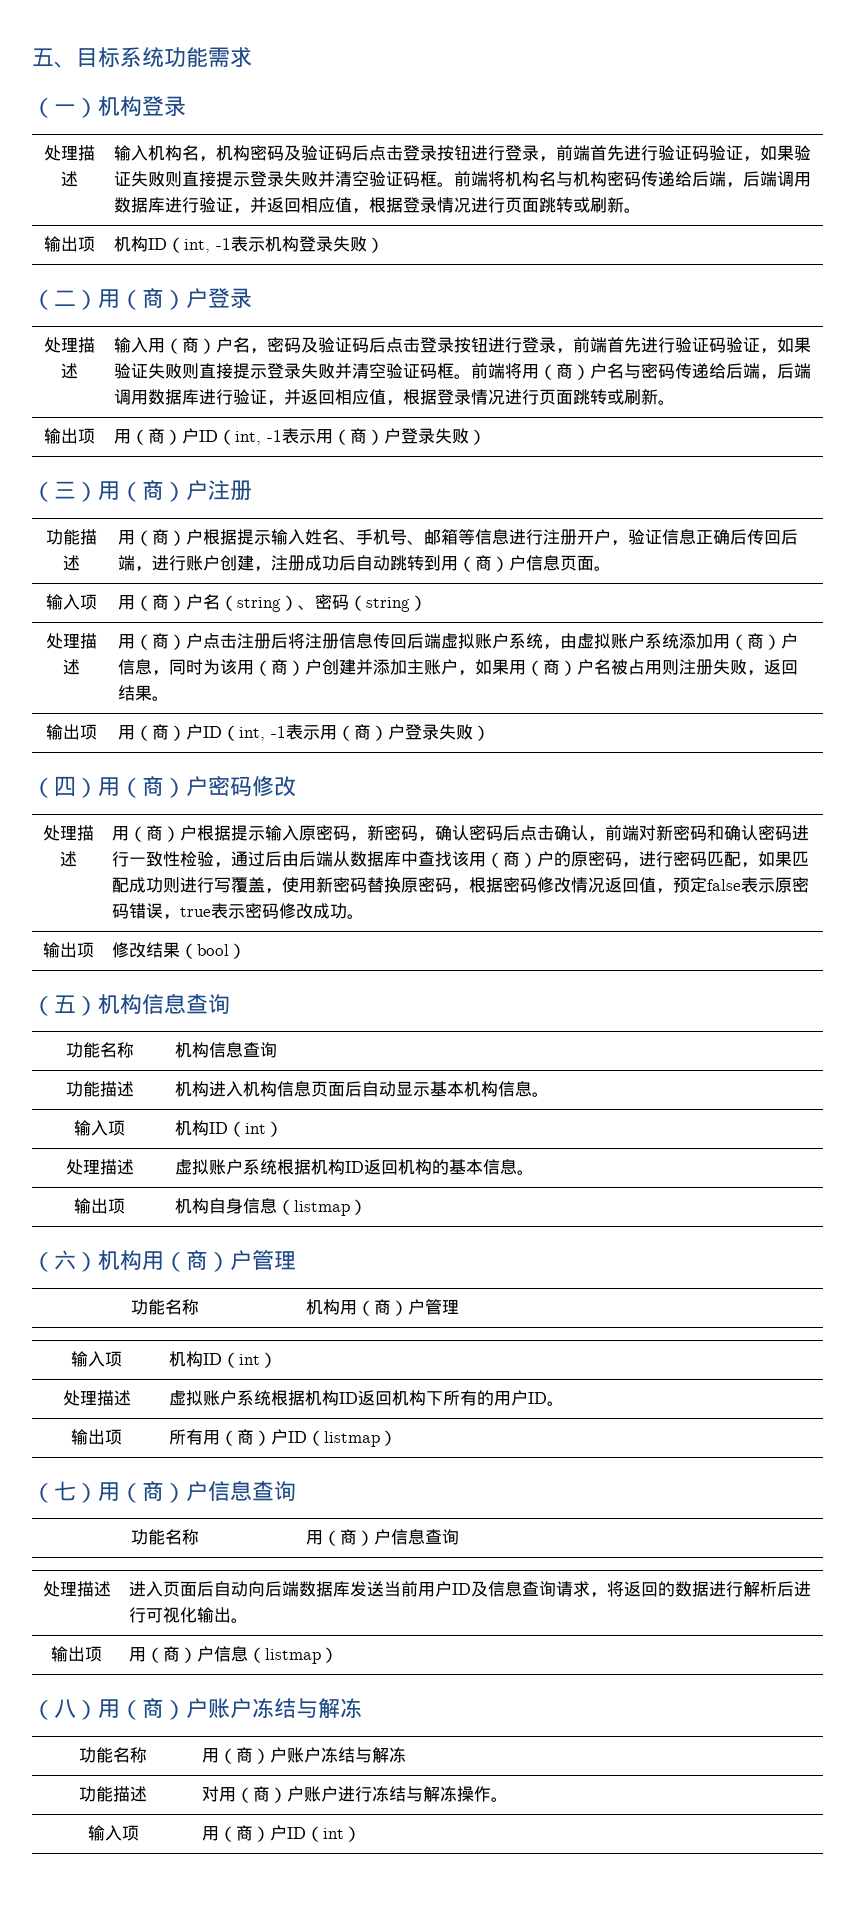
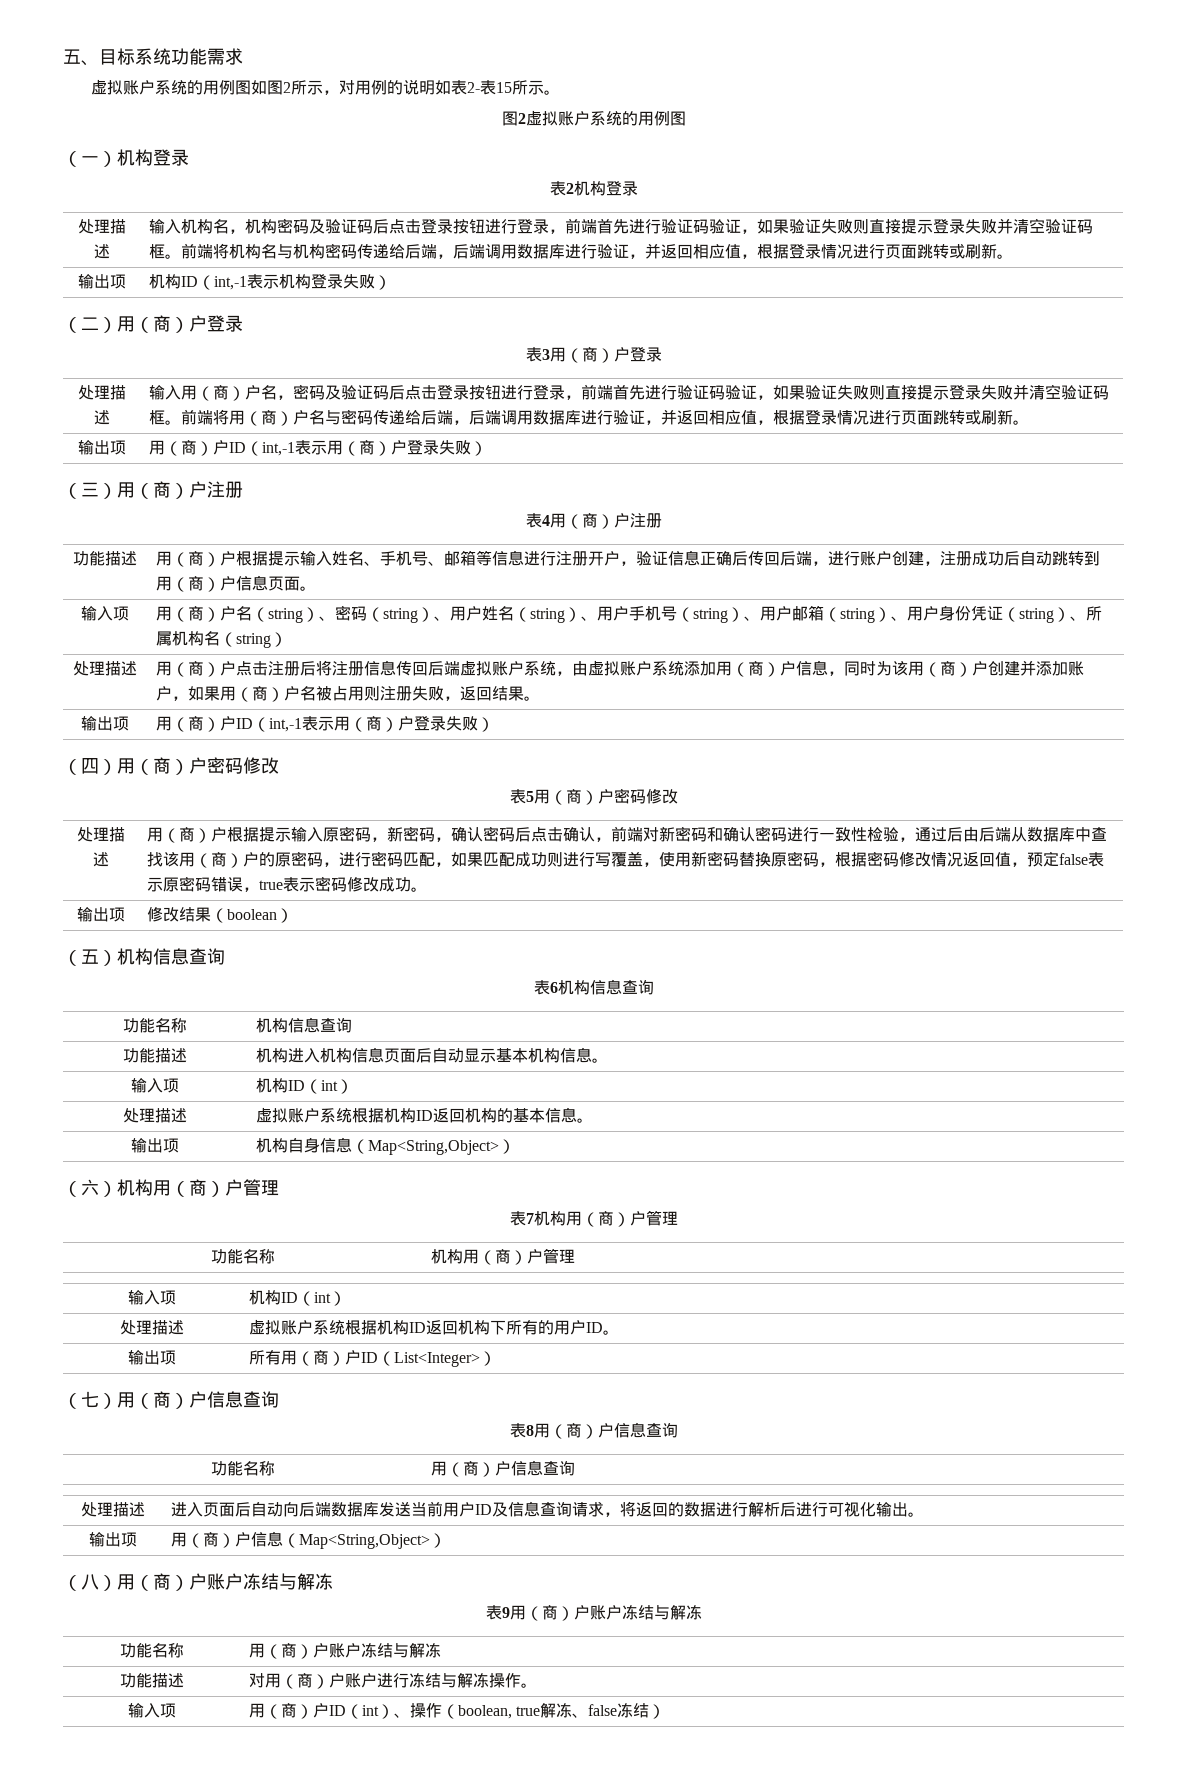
+ 虚拟账户系统的用例图如图2所示，对用例的说明如表2-表15所示。
+ 图2虚拟账户系统的用例图
+ 表2机构登录
- 输出项 | 机构ID（int, -1表示机构登录失败）
+ 输出项 | 机构ID（int,-1表示机构登录失败）
+ 表3用（商）户登录
  前端将用（商）户名与密码传递给后端，后端调用数据库进行验证，并返回相应值，根据登录情况进行页面跳转或刷新。
- 输出项 | 用（商）户ID（int, -1表示用（商）户登录失败）
+ 输出项 | 用（商）户ID（int,-1表示用（商）户登录失败）
+ 表4用（商）户注册
- 输入项 | 用（商）户名（string）、密码（string）
+ 输入项 | 用（商）户名（string）、密码（string）、用户姓名（string）、用户手机号（string）、用户邮箱（string）、用户身份凭证（string）、所属机构名（string）
- 用（商）户点击注册后将注册信息传回后端虚拟账户系统，由虚拟账户系统添加用（商）户信息，同时为该用（商）户创建并添加主账户，如果用（商）户名被占用则注册失败，返回结果。
- 输出项 | 用（商）户ID（int, -1表示用（商）户登录失败）
+ 用（商）户点击注册后将注册信息传回后端虚拟账户系统，由虚拟账户系统添加用（商）户信息，同时为该用（商）户创建并添加账户，如果用（商）户名被占用则注册失败，返回结果。
+ 输出项 | 用（商）户ID（int,-1表示用（商）户登录失败）
+ 表5用（商）户密码修改
- 输出项 | 修改结果（bool）
+ 输出项 | 修改结果（boolean）
+ 表6机构信息查询
- 输出项 | 机构自身信息（listmap）
+ 输出项 | 机构自身信息（Map<String,Object>）
+ 表7机构用（商）户管理
- 输出项 | 所有用（商）户ID（listmap）
+ 输出项 | 所有用（商）户ID（List<Integer>）
+ 表8用（商）户信息查询
- 输出项 | 用（商）户信息（listmap）
+ 输出项 | 用（商）户信息（Map<String,Object>）
+ 表9用（商）户账户冻结与解冻
- 输入项 | 用（商）户ID（int）
+ 输入项 | 用（商）户ID（int）、操作（boolean, true解冻、false冻结）

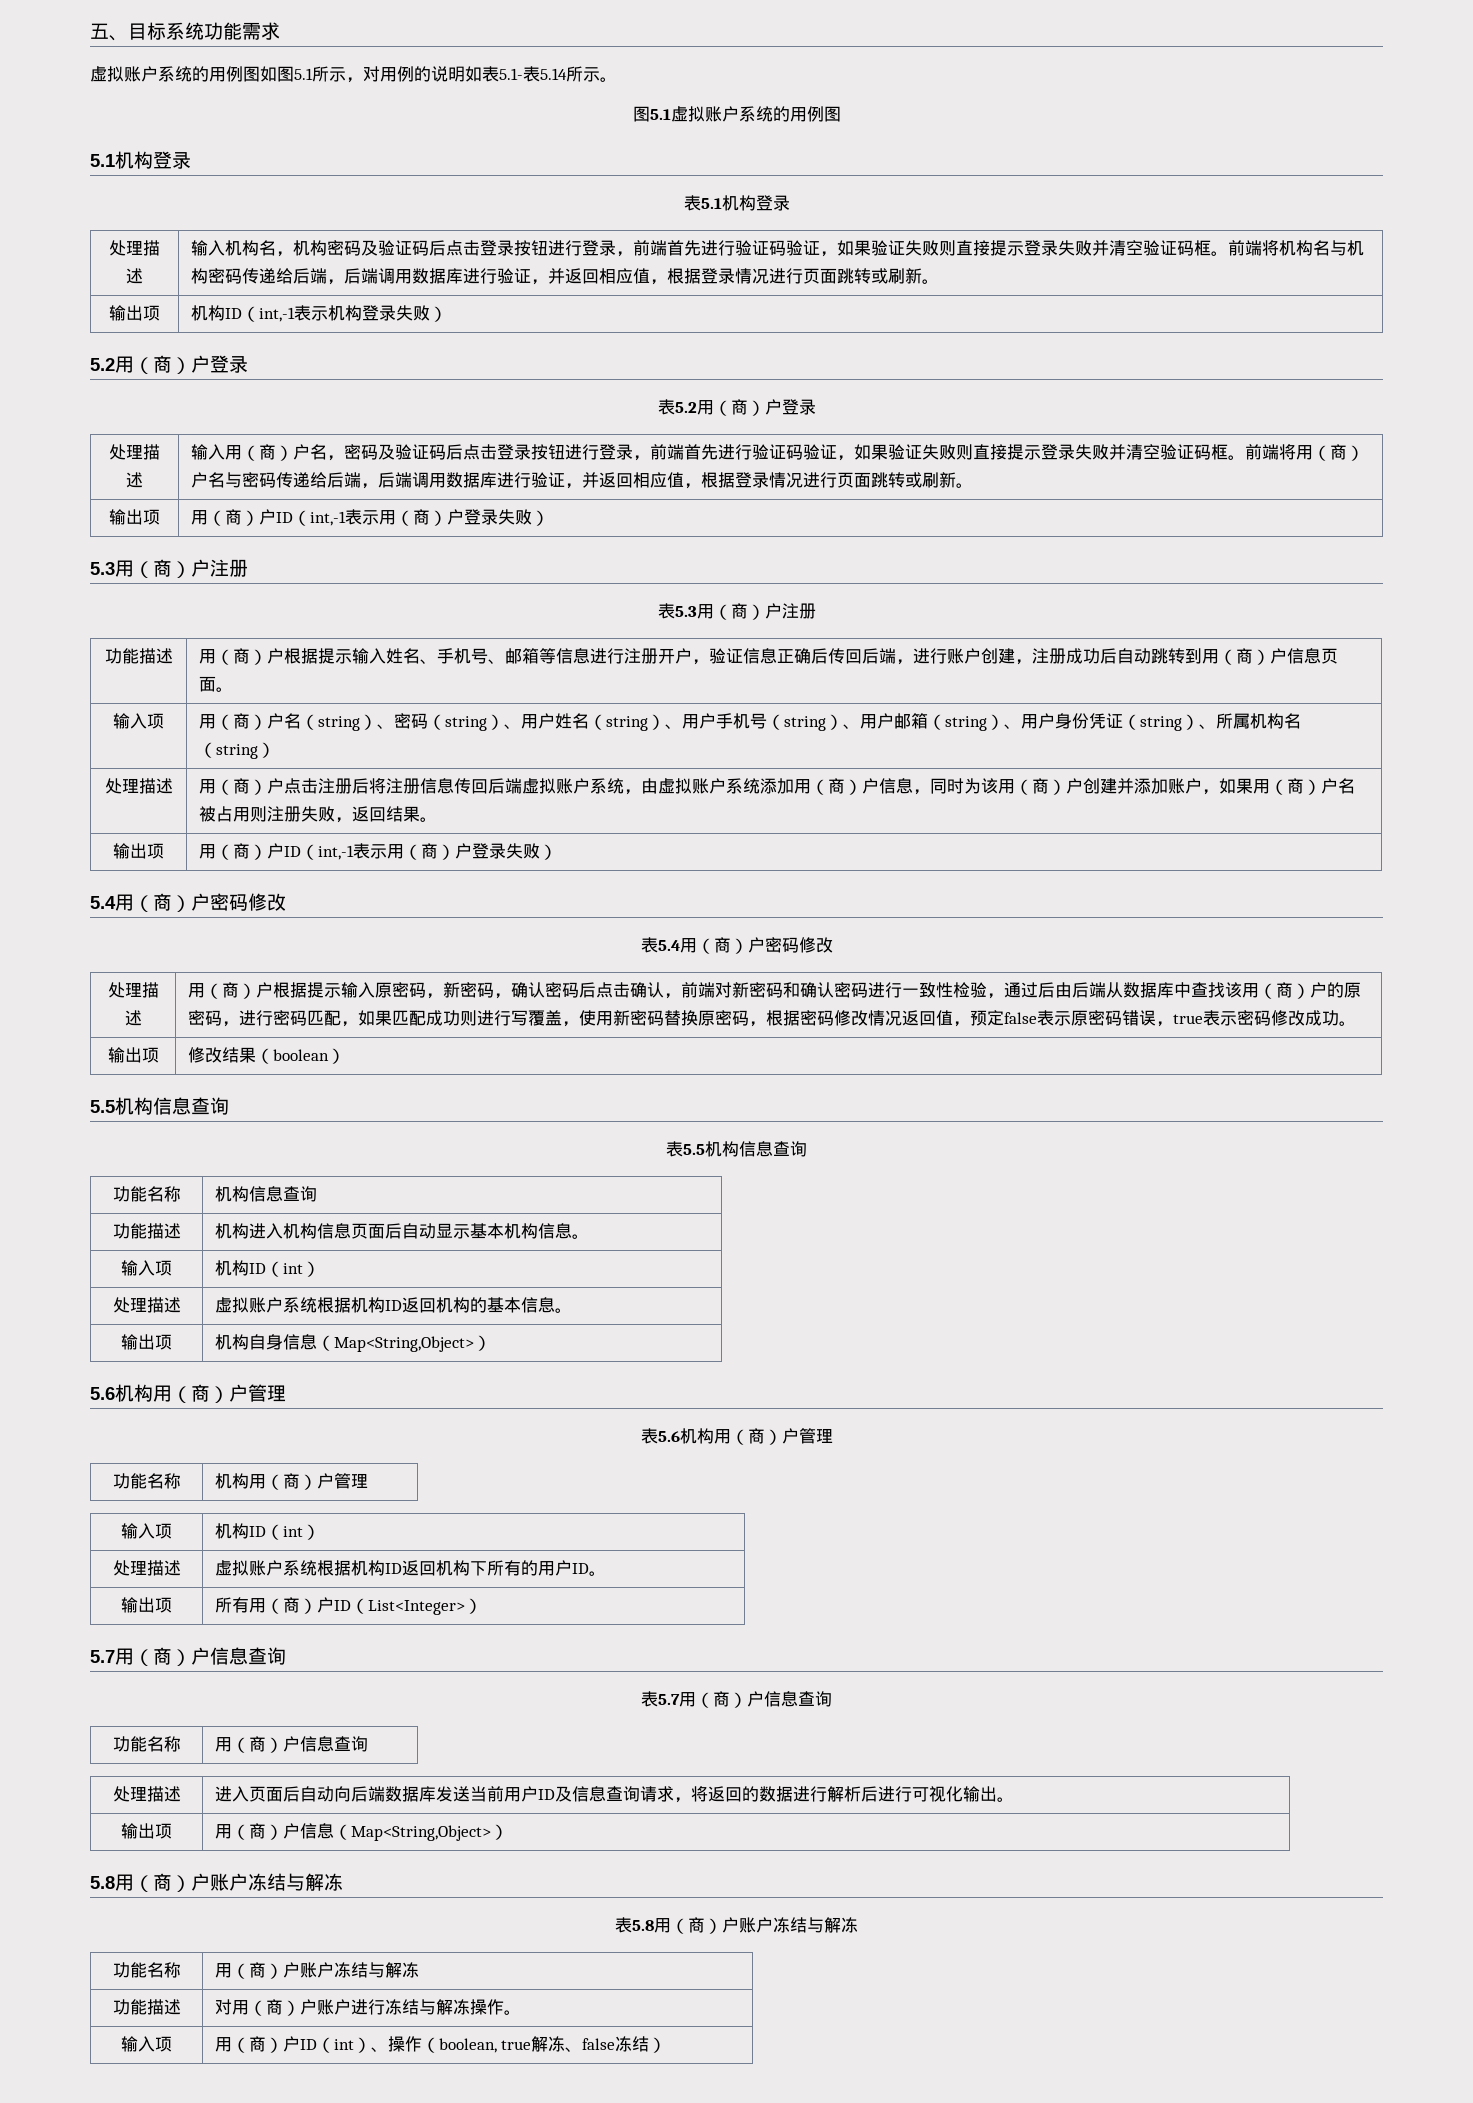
- 虚拟账户系统的用例图如图2所示，对用例的说明如表2-表15所示。
+ 虚拟账户系统的用例图如图5.1所示，对用例的说明如表5.1-表5.14所示。
- 图2虚拟账户系统的用例图
- （一）机构登录
+ 图5.1虚拟账户系统的用例图
+ 5.1机构登录
- 表2机构登录
+ 表5.1机构登录
  输出项 | 机构ID（int,-1表示机构登录失败）
- （二）用（商）户登录
+ 5.2用（商）户登录
- 表3用（商）户登录
+ 表5.2用（商）户登录
  前端将用（商）户名与密码传递给后端，后端调用数据库进行验证，并返回相应值，根据登录情况进行页面跳转或刷新。
  输出项 | 用（商）户ID（int,-1表示用（商）户登录失败）
- （三）用（商）户注册
+ 5.3用（商）户注册
- 表4用（商）户注册
+ 表5.3用（商）户注册
  用（商）户点击注册后将注册信息传回后端虚拟账户系统，由虚拟账户系统添加用（商）户信息，同时为该用（商）户创建并添加账户，如果用（商）户名被占用则注册失败，返回结果。
  输出项 | 用（商）户ID（int,-1表示用（商）户登录失败）
- （四）用（商）户密码修改
+ 5.4用（商）户密码修改
- 表5用（商）户密码修改
+ 表5.4用（商）户密码修改
  输出项 | 修改结果（boolean）
- （五）机构信息查询
+ 5.5机构信息查询
- 表6机构信息查询
+ 表5.5机构信息查询
  输出项 | 机构自身信息（Map<String,Object>）
- （六）机构用（商）户管理
+ 5.6机构用（商）户管理
- 表7机构用（商）户管理
+ 表5.6机构用（商）户管理
  输出项 | 所有用（商）户ID（List<Integer>）
- （七）用（商）户信息查询
+ 5.7用（商）户信息查询
- 表8用（商）户信息查询
+ 表5.7用（商）户信息查询
  输出项 | 用（商）户信息（Map<String,Object>）
- （八）用（商）户账户冻结与解冻
+ 5.8用（商）户账户冻结与解冻
- 表9用（商）户账户冻结与解冻
+ 表5.8用（商）户账户冻结与解冻

